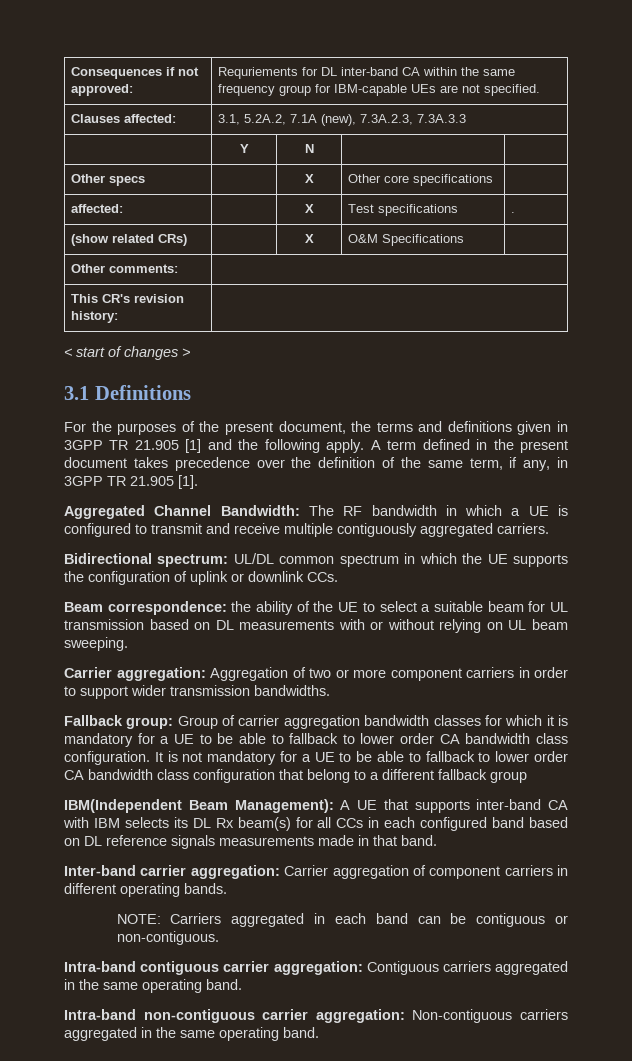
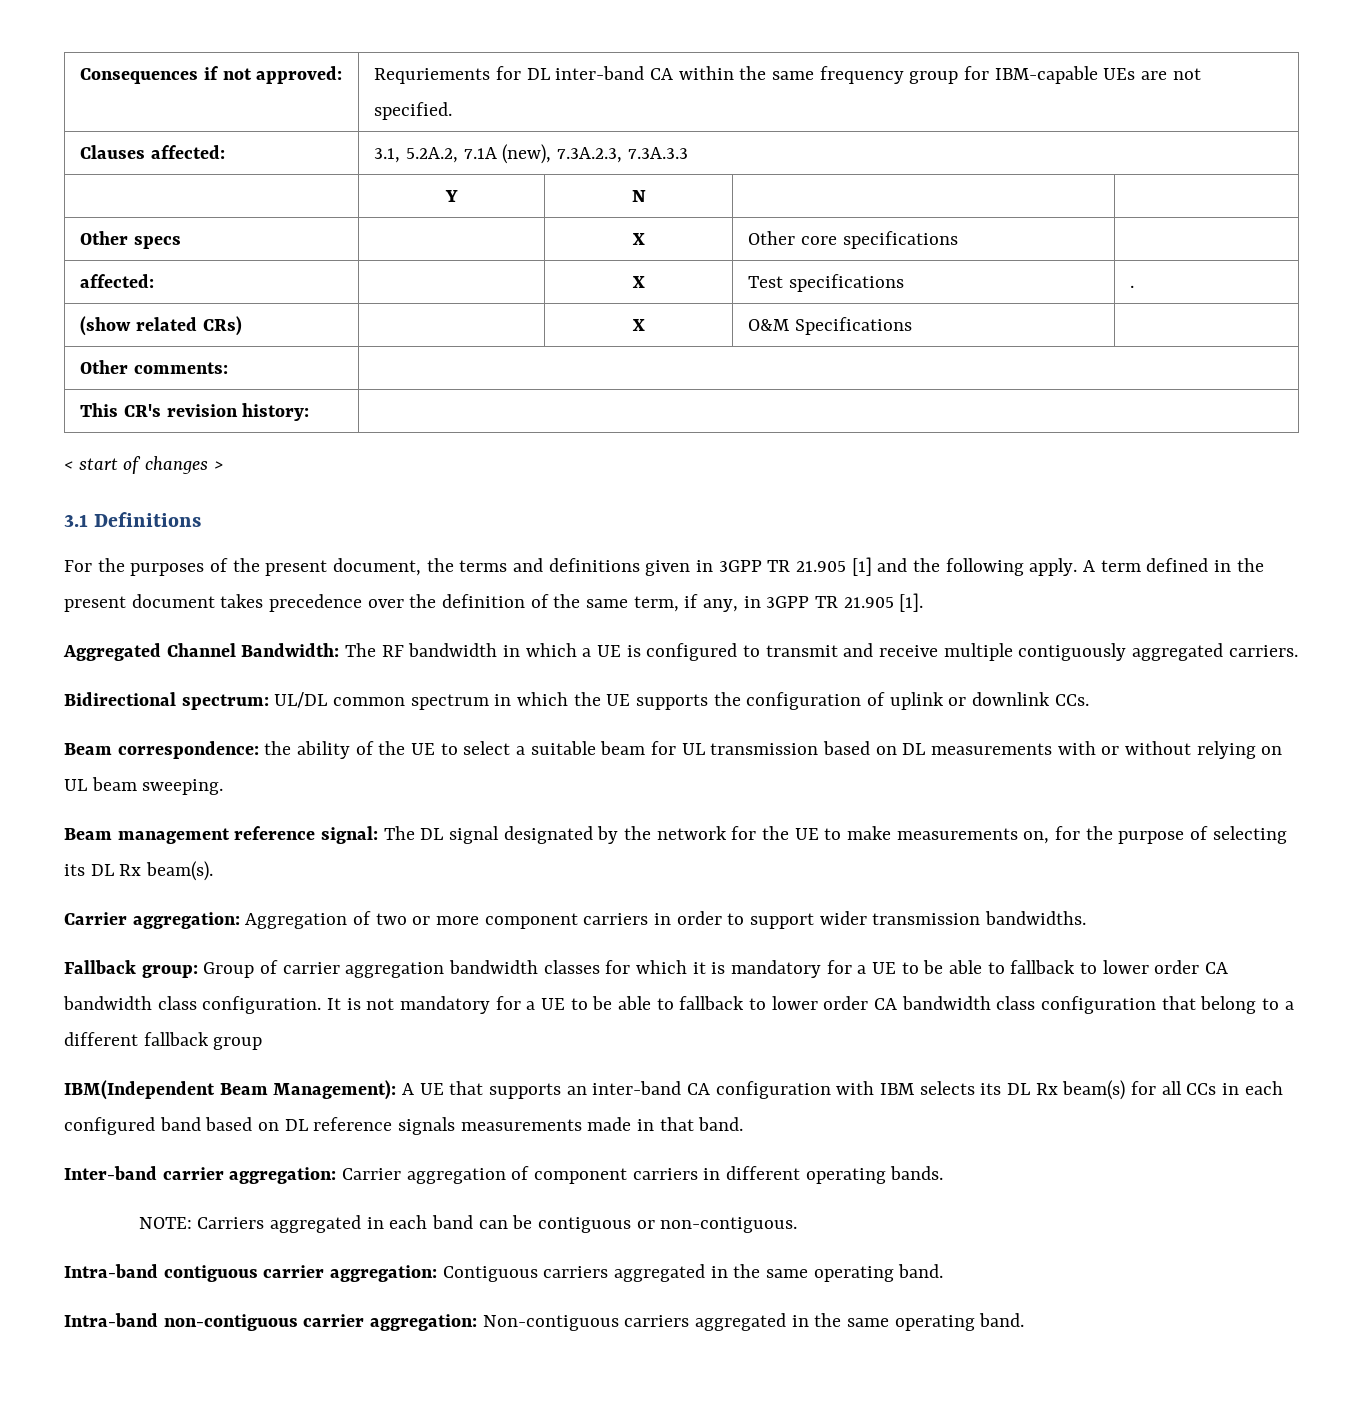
+ Beam management reference signal: The DL signal designated by the network for the UE to make measurements on, for the purpose of selecting its DL Rx beam(s).
- IBM(Independent Beam Management): A UE that supports inter-band CA with IBM selects its DL Rx beam(s) for all CCs in each configured band based on DL reference signals measurements made in that band.
+ IBM(Independent Beam Management): A UE that supports an inter-band CA configuration with IBM selects its DL Rx beam(s) for all CCs in each configured band based on DL reference signals measurements made in that band.

